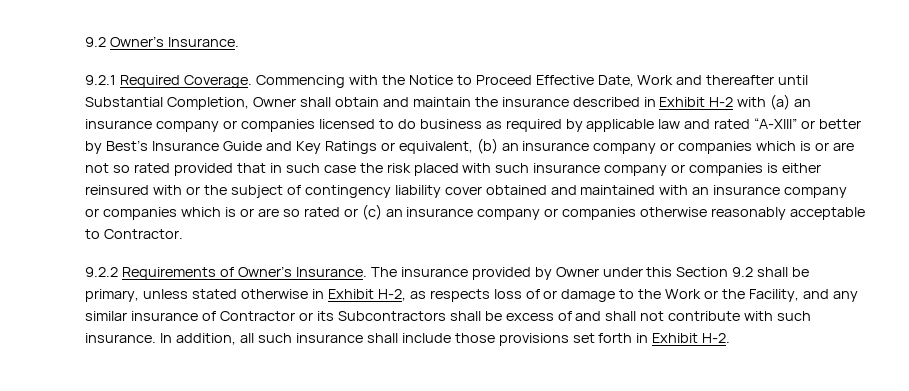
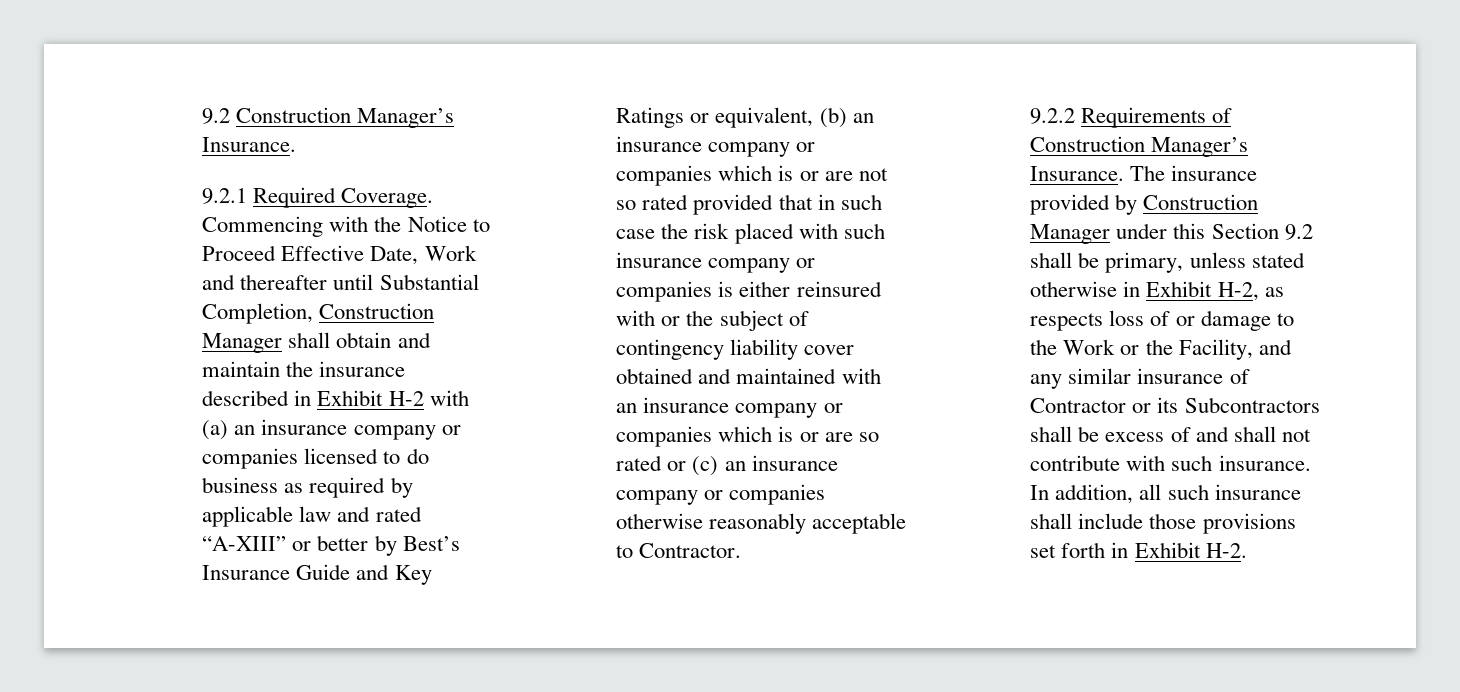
- 9.2 Owner’s Insurance.
+ 9.2 Construction Manager’s Insurance.
- Commencing with the Notice to Proceed Effective Date, Work and thereafter until Substantial Completion, Owner shall obtain and maintain the insurance described in Exhibit H-2 with (a) an insurance company or companies licensed to do business as required by applicable law and rated “A-XIII” or better by Best’s Insurance Guide and Key Ratings or equivalent, (b) an insurance company or companies which is or are not so rated provided that in such case the risk placed with such insurance company or companies is either reinsured with or the subject of contingency liability cover obtained and maintained with an insurance company or companies which is or are so rated or (c) an insurance company or companies otherwise reasonably acceptable to Contractor.
+ Commencing with the Notice to Proceed Effective Date, Work and thereafter until Substantial Completion, Construction Manager shall obtain and maintain the insurance described in Exhibit H-2 with (a) an insurance company or companies licensed to do business as required by applicable law and rated “A-XIII” or better by Best’s Insurance Guide and Key Ratings or equivalent, (b) an insurance company or companies which is or are not so rated provided that in such case the risk placed with such insurance company or companies is either reinsured with or the subject of contingency liability cover obtained and maintained with an insurance company or companies which is or are so rated or (c) an insurance company or companies otherwise reasonably acceptable to Contractor.
- 9.2.2 Requirements of Owner’s Insurance.
+ 9.2.2 Requirements of Construction Manager’s Insurance.
- The insurance provided by Owner under this Section 9.2 shall be primary, unless stated otherwise in Exhibit H-2, as respects loss of or damage to the Work or the Facility, and any similar insurance of Contractor or its Subcontractors shall be excess of and shall not contribute with such insurance.
+ The insurance provided by Construction Manager under this Section 9.2 shall be primary, unless stated otherwise in Exhibit H-2, as respects loss of or damage to the Work or the Facility, and any similar insurance of Contractor or its Subcontractors shall be excess of and shall not contribute with such insurance.

